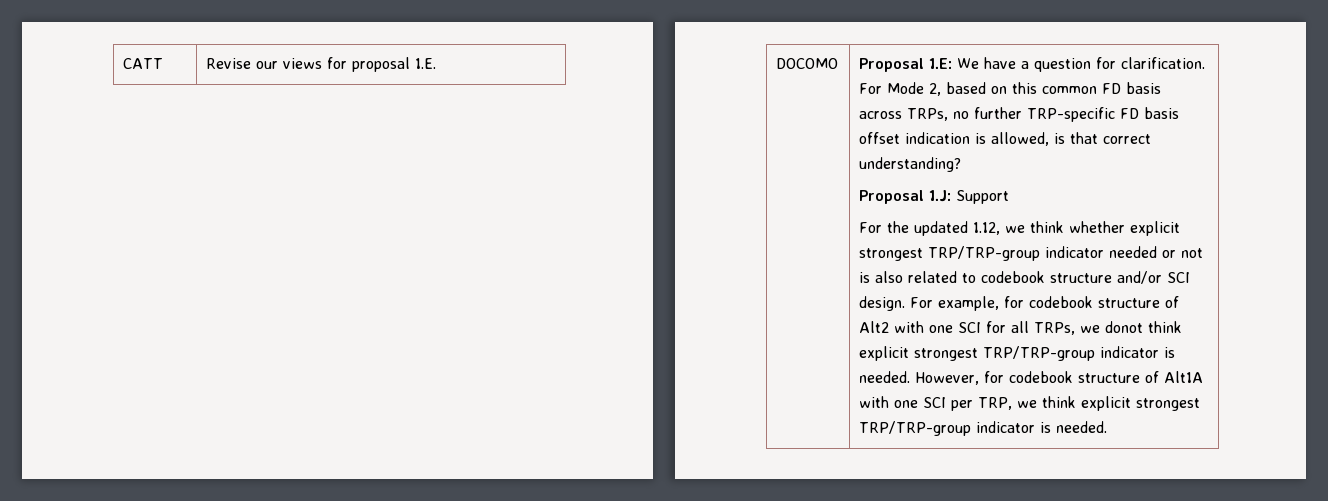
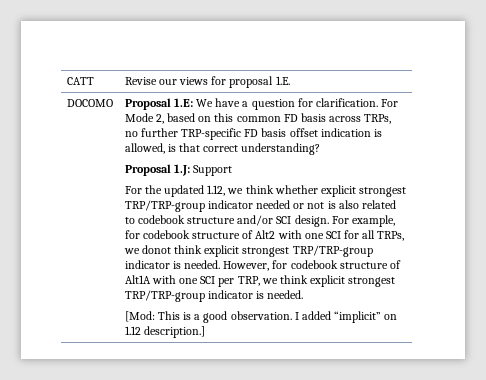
+ [Mod: This is a good observation. I added “implicit” on 1.12 description.]

